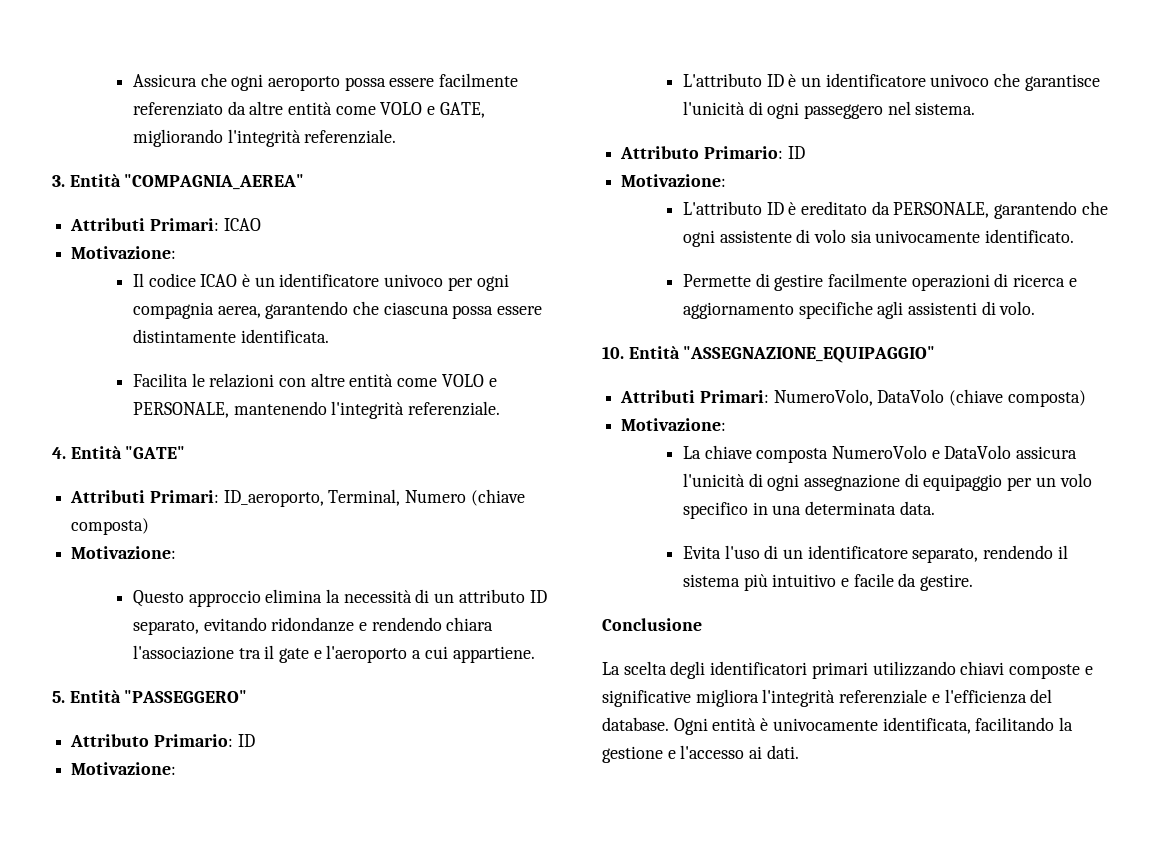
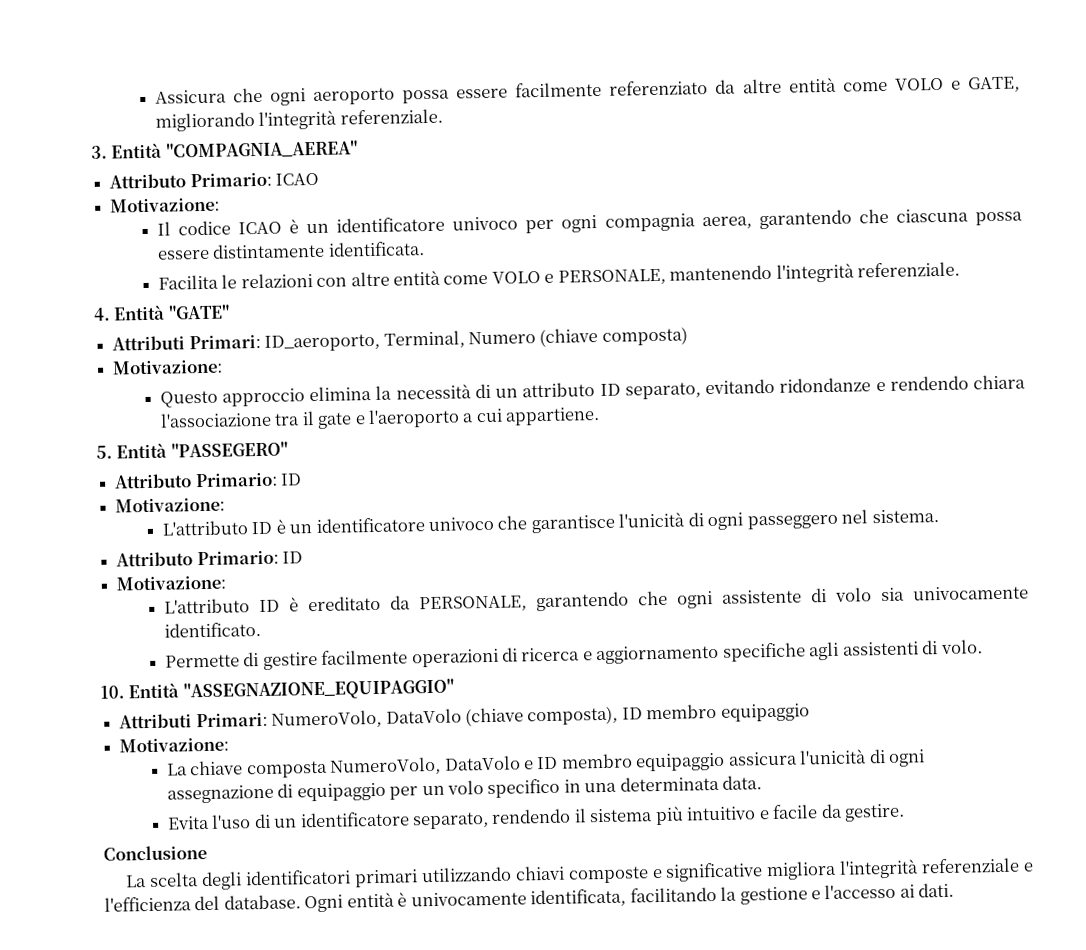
- Attributi Primari: ICAO
+ Attributo Primario: ICAO
- 5. Entità "PASSEGGERO"
+ 5. Entità "PASSEGERO"
- Attributi Primari: NumeroVolo, DataVolo (chiave composta)
+ Attributi Primari: NumeroVolo, DataVolo (chiave composta), ID membro equipaggio
- La chiave composta NumeroVolo e DataVolo assicura l'unicità di ogni assegnazione di equipaggio per un volo specifico in una determinata data.
+ La chiave composta NumeroVolo, DataVolo e ID membro equipaggio assicura l'unicità di ogni assegnazione di equipaggio per un volo specifico in una determinata data.

